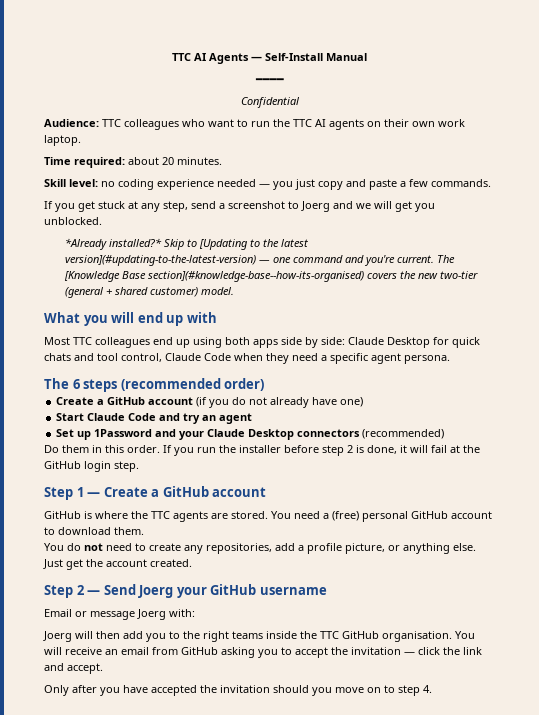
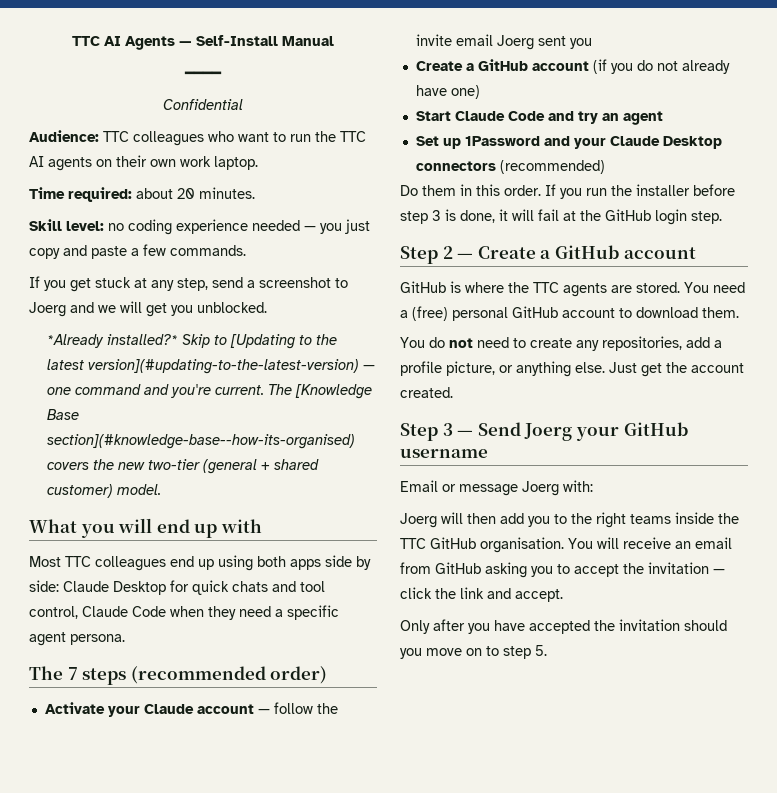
- The 6 steps (recommended order)
+ The 7 steps (recommended order)
+ Activate your Claude account — follow the invite email Joerg sent you
- If you run the installer before step 2 is done, it will fail at the GitHub login step.
+ If you run the installer before step 3 is done, it will fail at the GitHub login step.
- Step 1 — Create a GitHub account
+ Step 2 — Create a GitHub account
- Step 2 — Send Joerg your GitHub username
+ Step 3 — Send Joerg your GitHub username
- Only after you have accepted the invitation should you move on to step 4.
+ Only after you have accepted the invitation should you move on to step 5.

